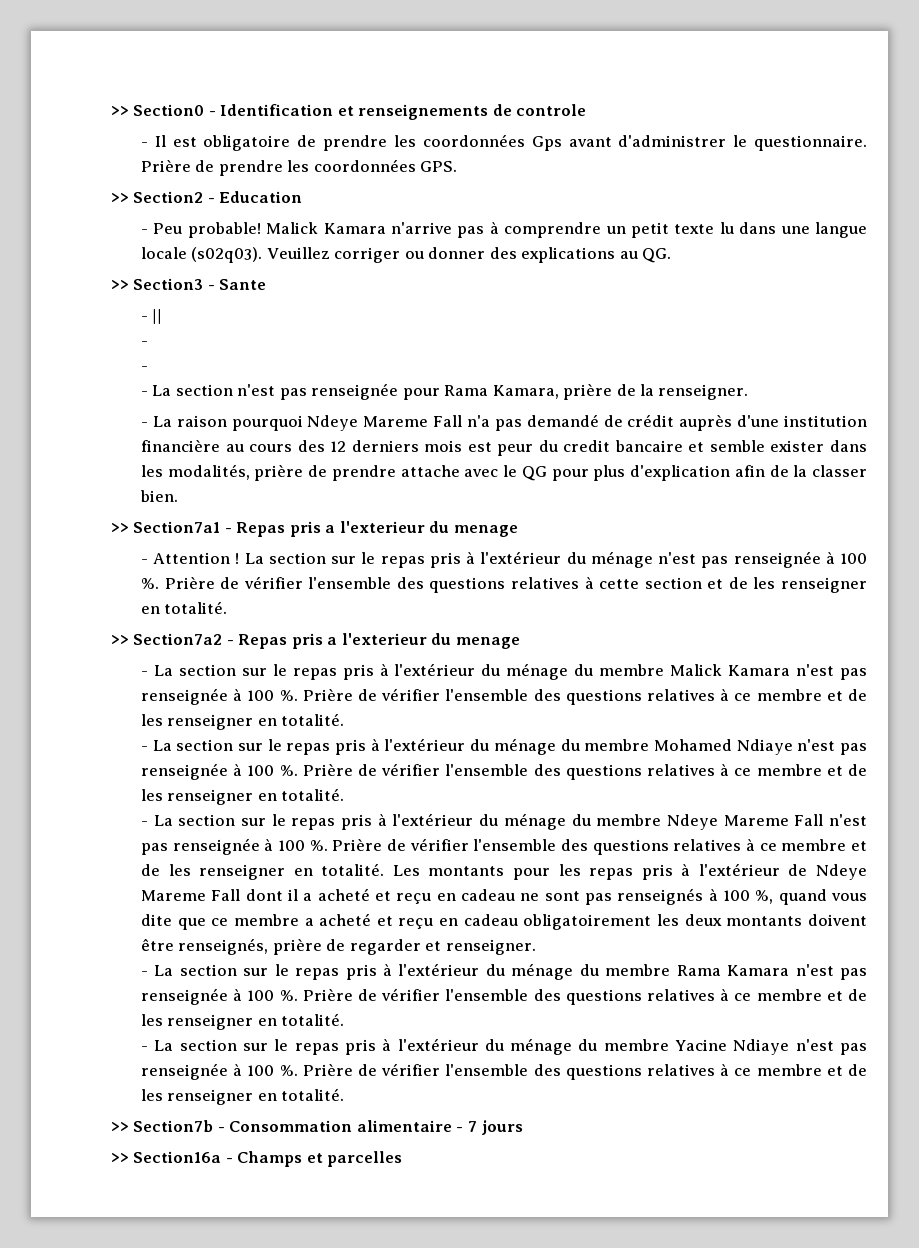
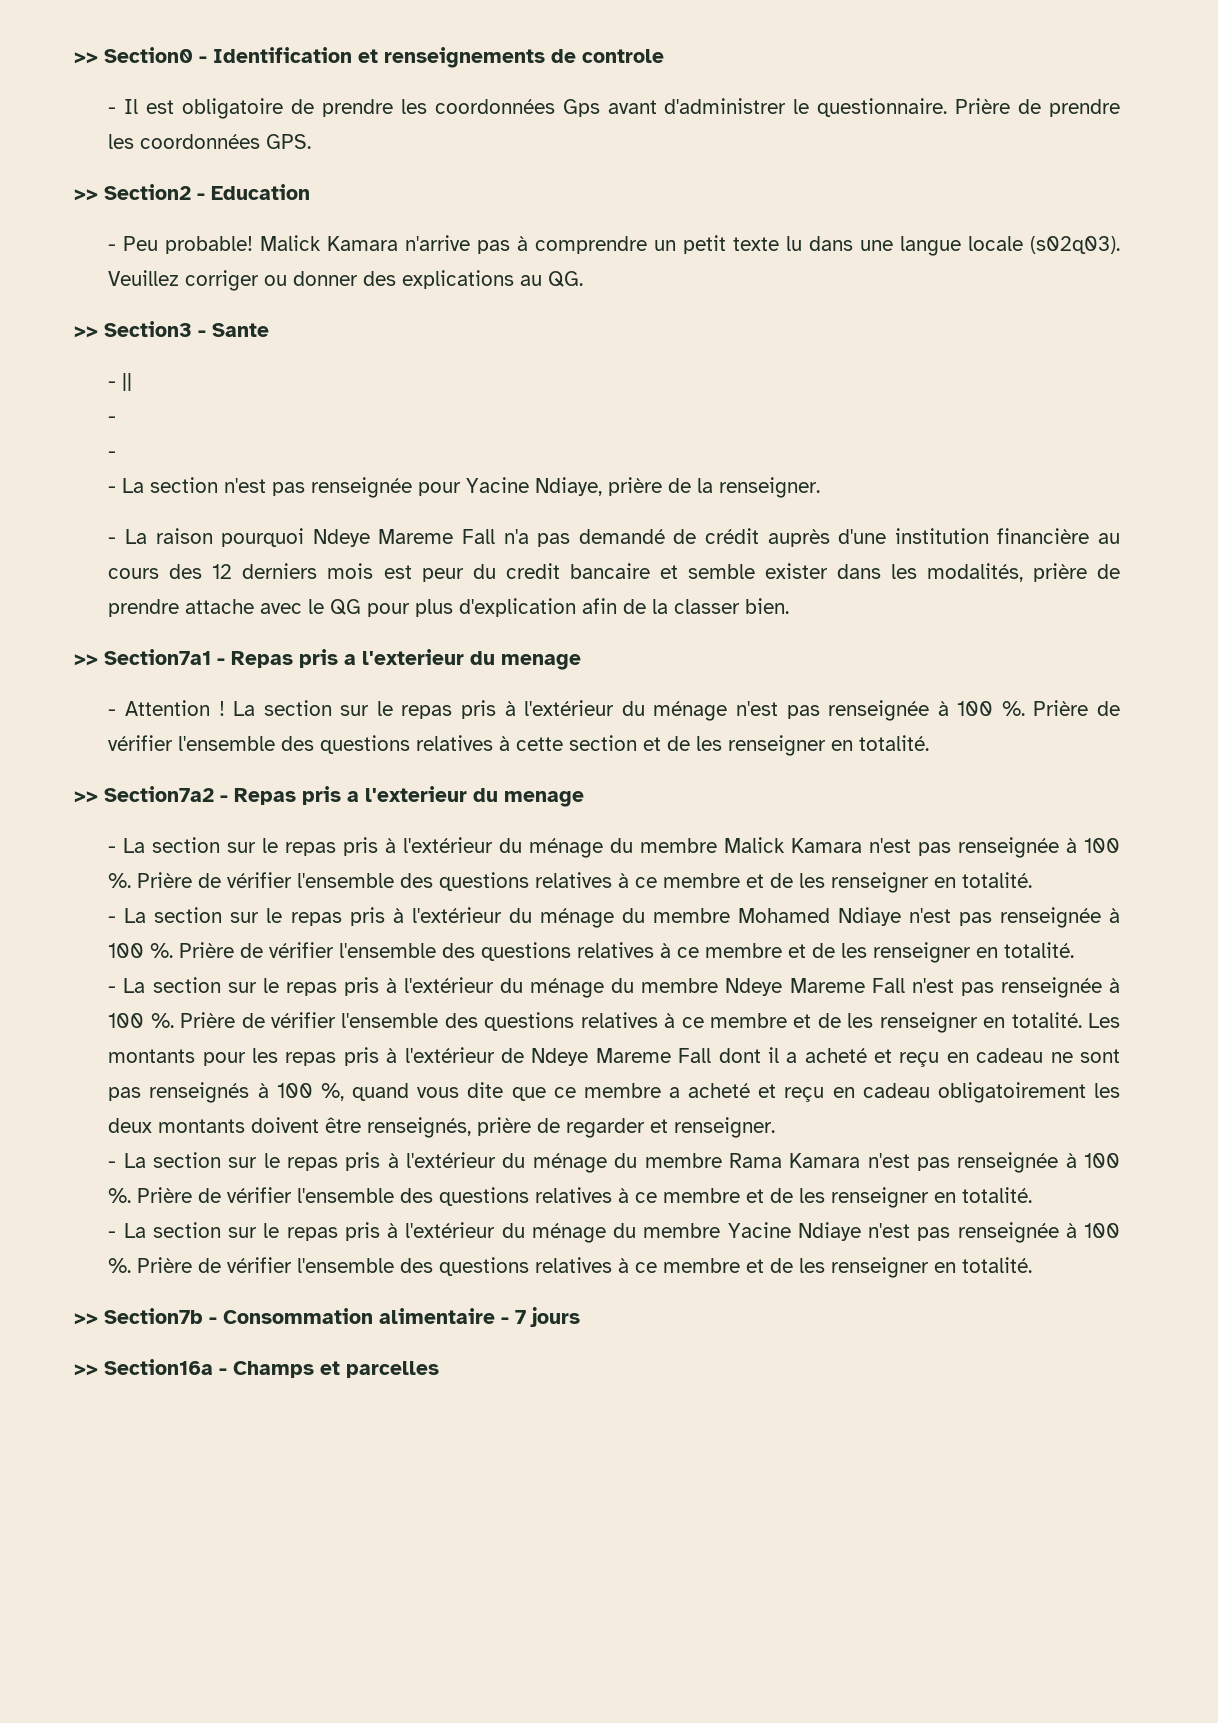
- - La section n'est pas renseignée pour Rama Kamara, prière de la renseigner.
+ - La section n'est pas renseignée pour Yacine Ndiaye, prière de la renseigner.

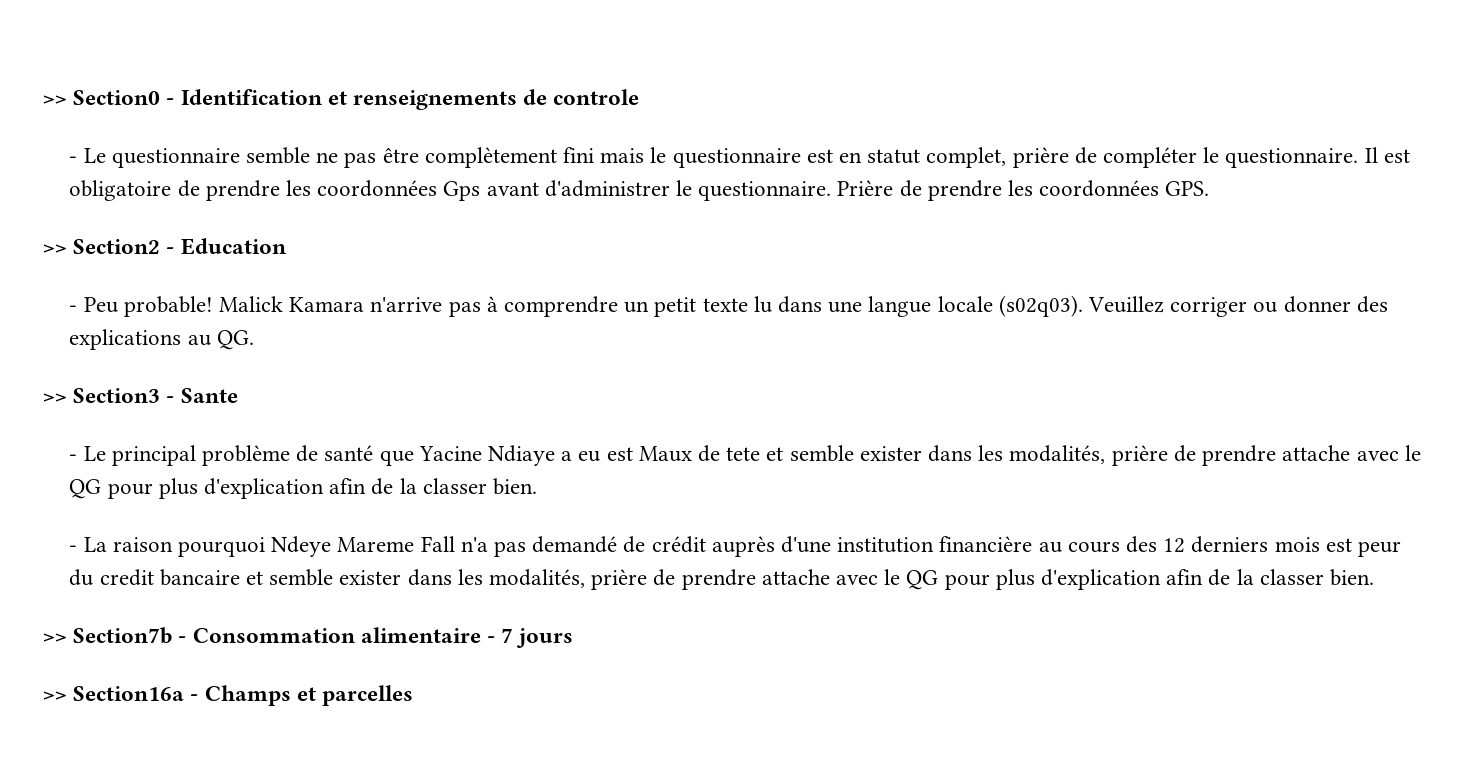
- - Il est obligatoire de prendre les coordonnées Gps avant d'administrer le questionnaire.
+ - Le questionnaire semble ne pas être complètement fini mais le questionnaire est en statut complet, prière de compléter le questionnaire. Il est obligatoire de prendre les coordonnées Gps avant d'administrer le questionnaire.
  >> Section3 - Sante
- - ||
- -
- -
- - La section n'est pas renseignée pour Yacine Ndiaye, prière de la renseigner.
+ - Le principal problème de santé que Yacine Ndiaye a eu est Maux de tete et semble exister dans les modalités, prière de prendre attache avec le QG pour plus d'explication afin de la classer bien.
- >> Section7a1 - Repas pris a l'exterieur du menage
- - Attention ! La section sur le repas pris à l'extérieur du ménage n'est pas renseignée à 100 %. Prière de vérifier l'ensemble des questions relatives à cette section et de les renseigner en totalité.
- >> Section7a2 - Repas pris a l'exterieur du menage
- - La section sur le repas pris à l'extérieur du ménage du membre Malick Kamara n'est pas renseignée à 100 %. Prière de vérifier l'ensemble des questions relatives à ce membre et de les renseigner en totalité.
- - La section sur le repas pris à l'extérieur du ménage du membre Mohamed Ndiaye n'est pas renseignée à 100 %. Prière de vérifier l'ensemble des questions relatives à ce membre et de les renseigner en totalité.
- - La section sur le repas pris à l'extérieur du ménage du membre Ndeye Mareme Fall n'est pas renseignée à 100 %. Prière de vérifier l'ensemble des questions relatives à ce membre et de les renseigner en totalité. Les montants pour les repas pris à l'extérieur de Ndeye Mareme Fall dont il a acheté et reçu en cadeau ne sont pas renseignés à 100 %, quand vous dite que ce membre a acheté et reçu en cadeau obligatoirement les deux montants doivent être renseignés, prière de regarder et renseigner.
- - La section sur le repas pris à l'extérieur du ménage du membre Rama Kamara n'est pas renseignée à 100 %. Prière de vérifier l'ensemble des questions relatives à ce membre et de les renseigner en totalité.
- - La section sur le repas pris à l'extérieur du ménage du membre Yacine Ndiaye n'est pas renseignée à 100 %. Prière de vérifier l'ensemble des questions relatives à ce membre et de les renseigner en totalité.

